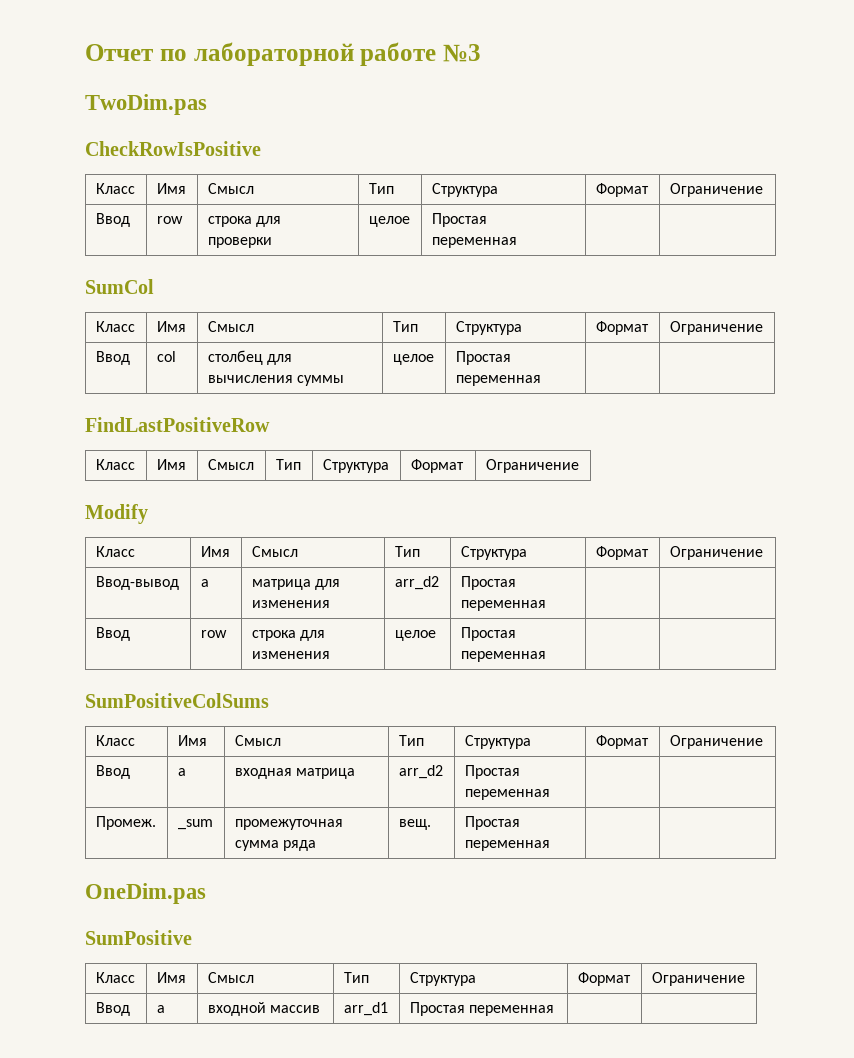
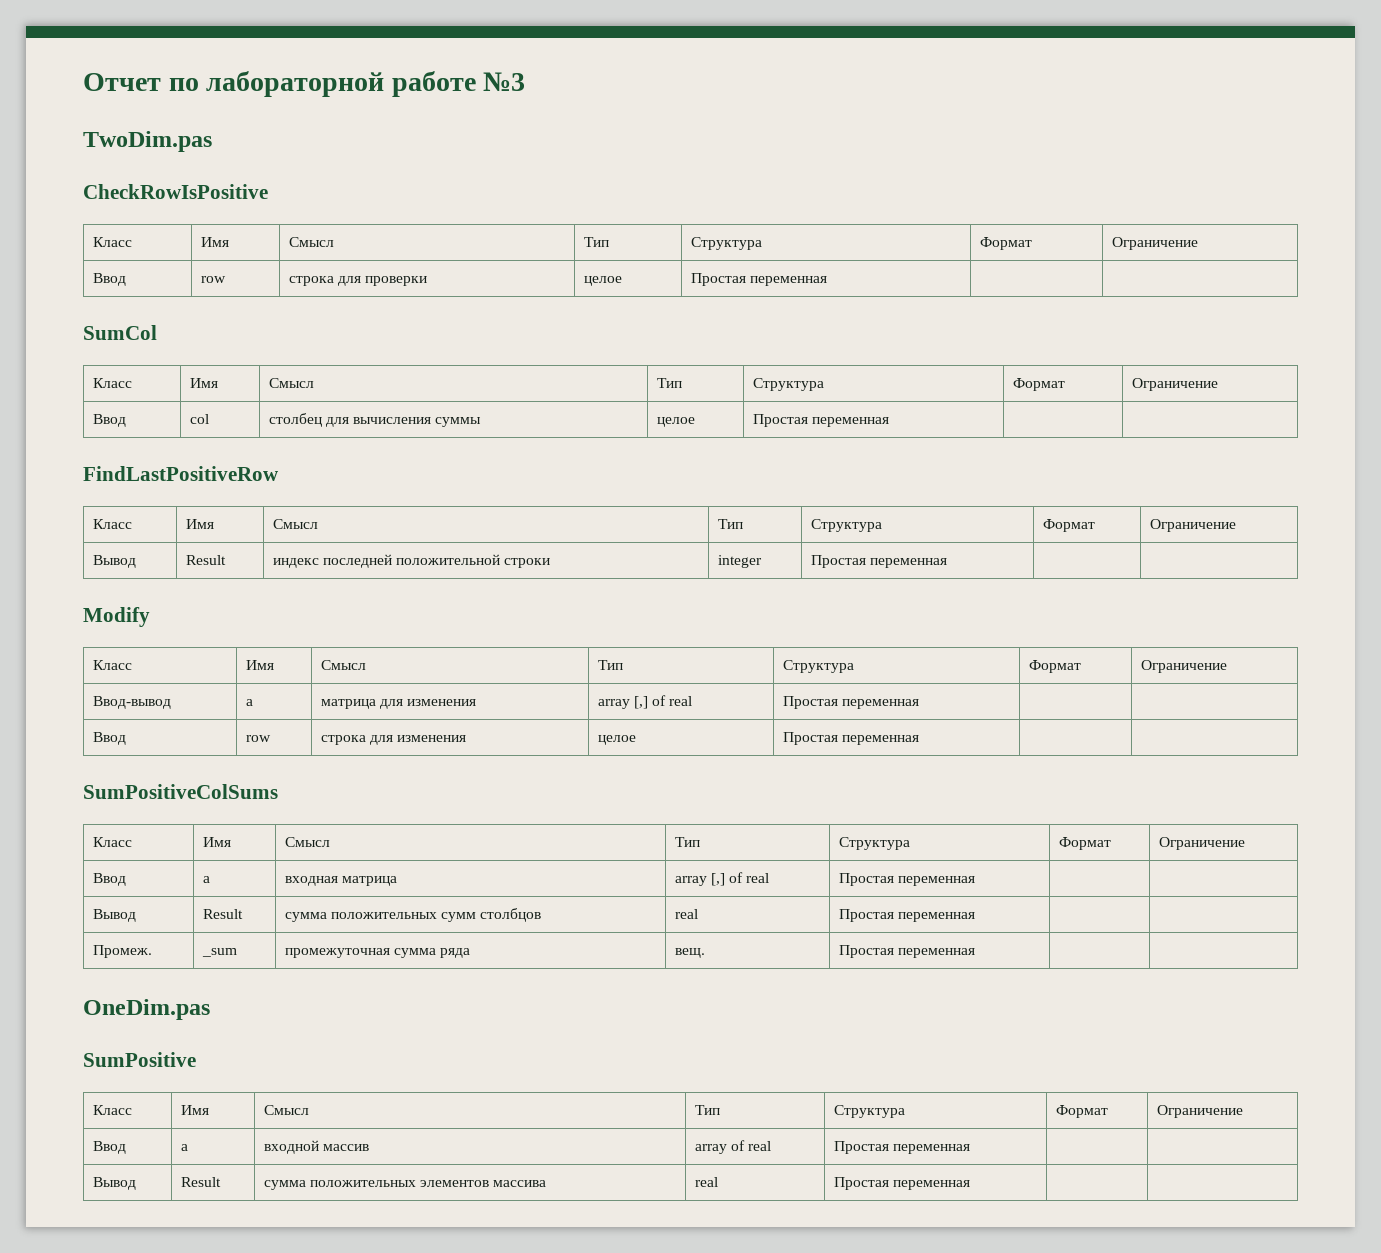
+ Вывод | Result | индекс последней положительной строки | integer | Простая переменная | |
- Ввод-вывод | a | матрица для изменения | arr_d2 | Простая переменная | |
+ Ввод-вывод | a | матрица для изменения | array [,] of real | Простая переменная | |
- Ввод | a | входная матрица | arr_d2 | Простая переменная | |
+ Ввод | a | входная матрица | array [,] of real | Простая переменная | |
+ Вывод | Result | сумма положительных сумм столбцов | real | Простая переменная | |
- Ввод | a | входной массив | arr_d1 | Простая переменная | |
+ Ввод | a | входной массив | array of real | Простая переменная | |
+ Вывод | Result | сумма положительных элементов массива | real | Простая переменная | |

